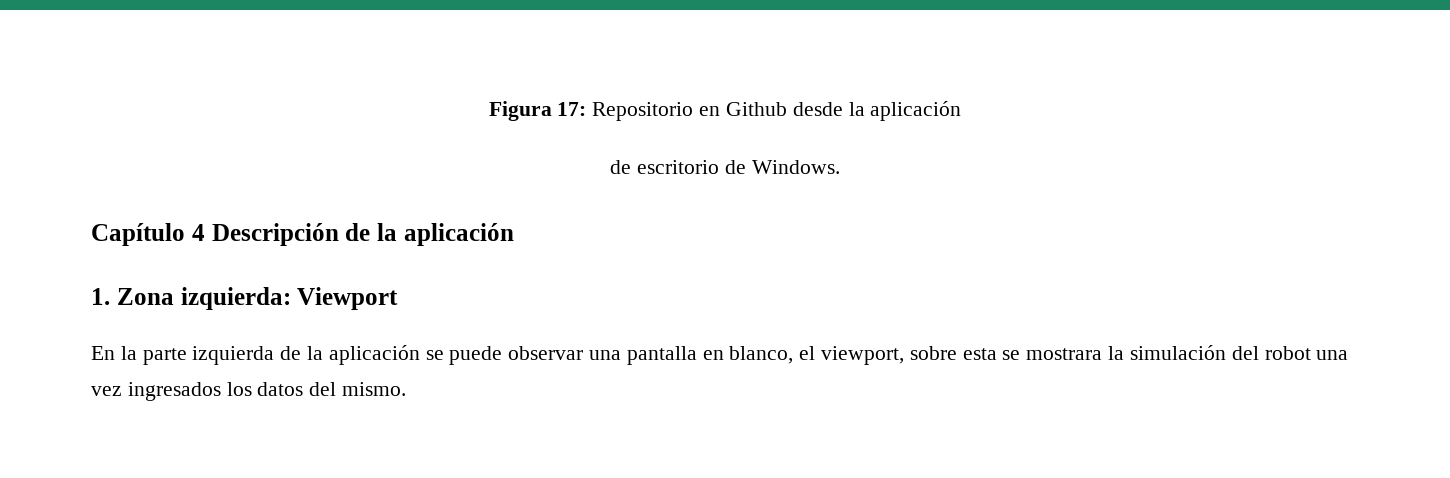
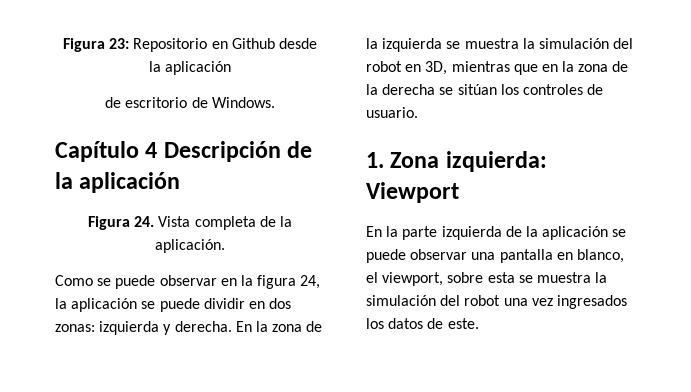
- Figura 17: Repositorio en Github desde la aplicación
+ Figura 23: Repositorio en Github desde la aplicación
+ Figura 24. Vista completa de la aplicación.
+ Como se puede observar en la figura 24, la aplicación se puede dividir en dos zonas: izquierda y derecha. En la zona de la izquierda se muestra la simulación del robot en 3D, mientras que en la zona de la derecha se sitúan los controles de usuario.
- En la parte izquierda de la aplicación se puede observar una pantalla en blanco, el viewport, sobre esta se mostrara la simulación del robot una vez ingresados los datos del mismo.
+ En la parte izquierda de la aplicación se puede observar una pantalla en blanco, el viewport, sobre esta se muestra la simulación del robot una vez ingresados los datos de este.

